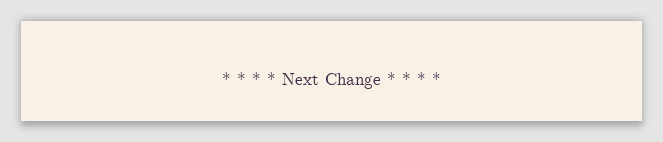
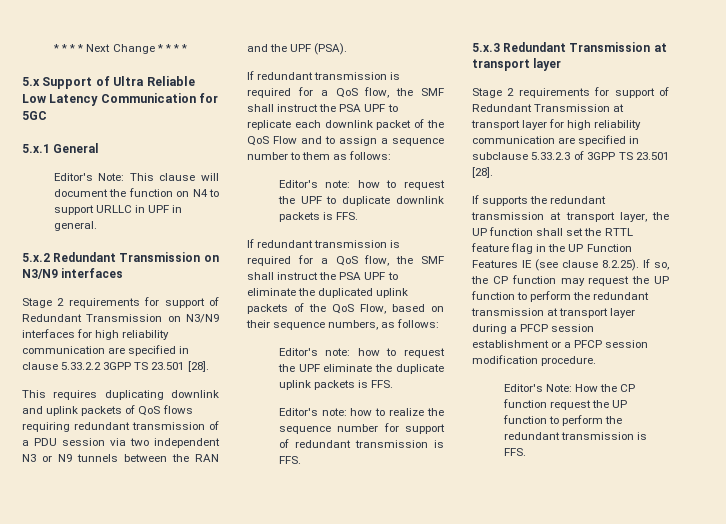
+ 5.x Support of Ultra Reliable Low Latency Communication for 5GC
+ 5.x.1 General
+ Editor's Note: This clause will document the function on N4 to support URLLC in UPF in general.
+ 5.x.2 Redundant Transmission on N3/N9 interfaces
+ Stage 2 requirements for support of Redundant Transmission on N3/N9 interfaces for high reliability communication are specified in clause 5.33.2.2 3GPP TS 23.501 [28].
+ This requires duplicating downlink and uplink packets of QoS flows requiring redundant transmission of a PDU session via two independent N3 or N9 tunnels between the RAN and the UPF (PSA).
+ If redundant transmission is required for a QoS flow, the SMF shall instruct the PSA UPF to replicate each downlink packet of the QoS Flow and to assign a sequence number to them as follows:
+ Editor's note: how to request the UPF to duplicate downlink packets is FFS.
+ If redundant transmission is required for a QoS flow, the SMF shall instruct the PSA UPF to eliminate the duplicated uplink packets of the QoS Flow, based on their sequence numbers, as follows:
+ Editor's note: how to request the UPF eliminate the duplicate uplink packets is FFS.
+ Editor's note: how to realize the sequence number for support of redundant transmission is FFS.
+ 5.x.3 Redundant Transmission at transport layer
+ Stage 2 requirements for support of Redundant Transmission at transport layer for high reliability communication are specified in subclause 5.33.2.3 of 3GPP TS 23.501 [28].
+ If supports the redundant transmission at transport layer, the UP function shall set the RTTL feature flag in the UP Function Features IE (see clause 8.2.25). If so, the CP function may request the UP function to perform the redundant transmission at transport layer during a PFCP session establishment or a PFCP session modification procedure.
+ Editor's Note: How the CP function request the UP function to perform the redundant transmission is FFS.

